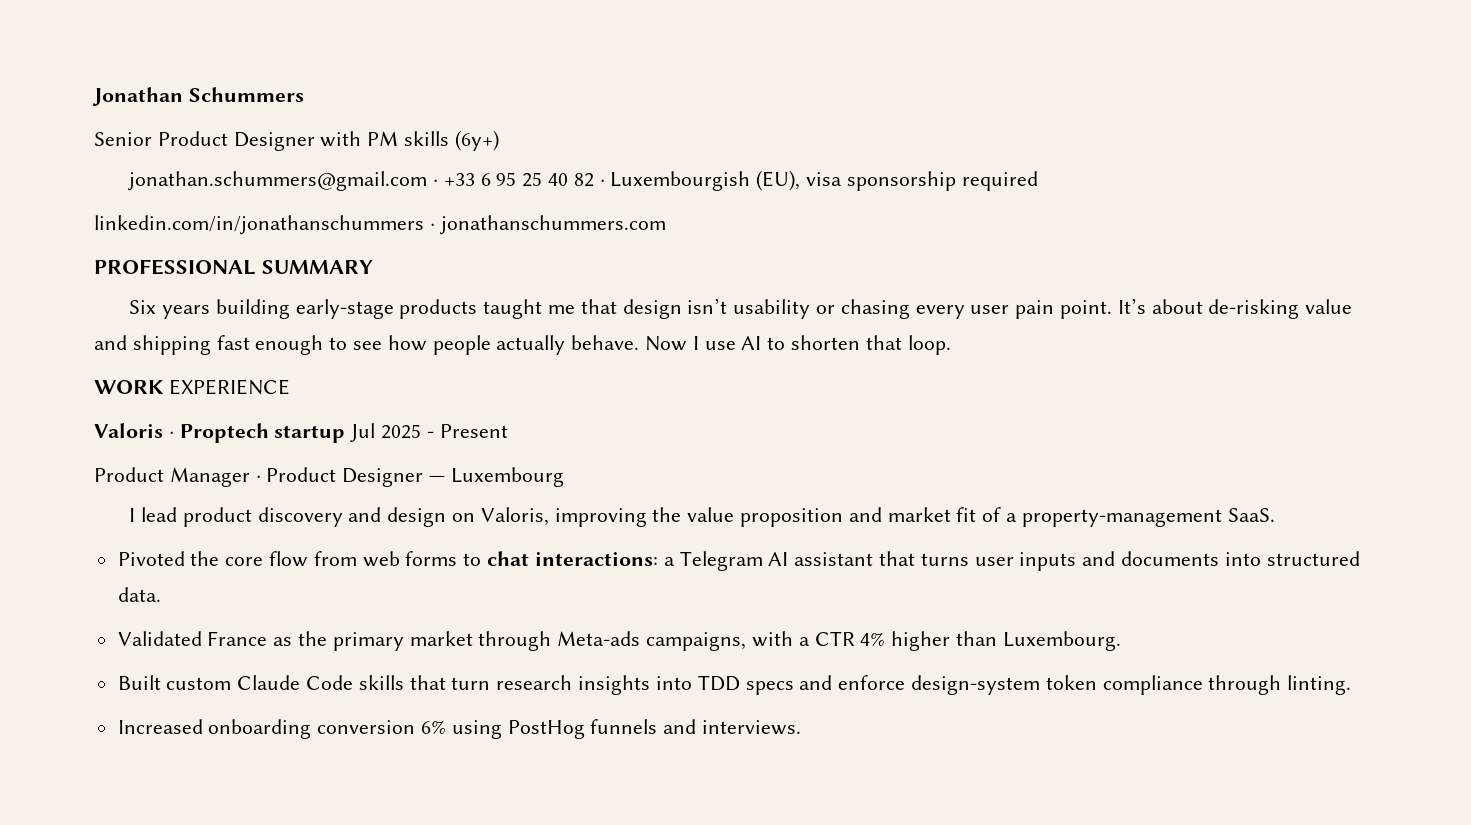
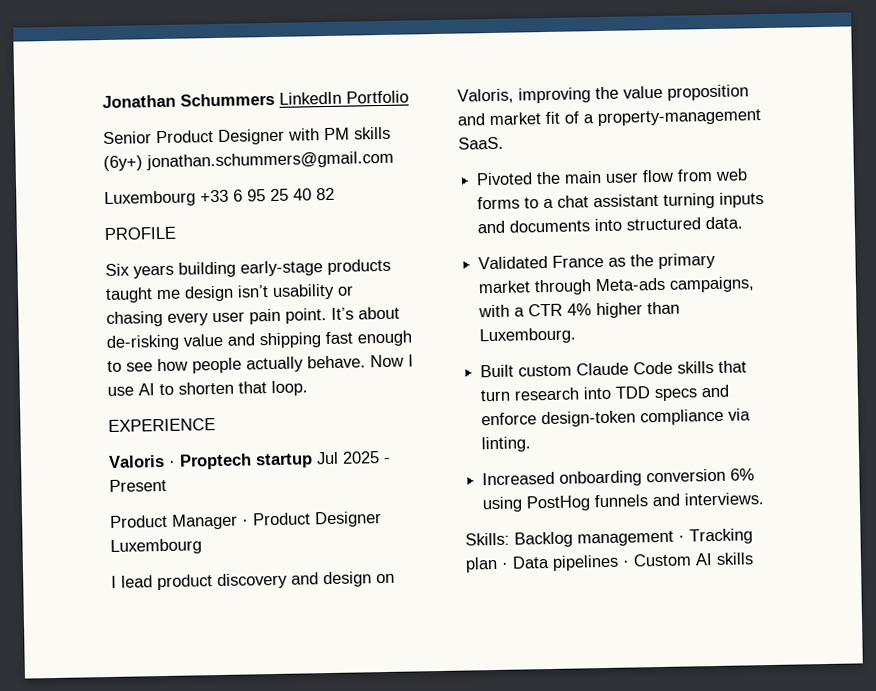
- Jonathan Schummers
+ Jonathan Schummers LinkedIn Portfolio
- Senior Product Designer with PM skills (6y+)
- jonathan.schummers@gmail.com · +33 6 95 25 40 82 · Luxembourgish (EU), visa sponsorship required
- linkedin.com/in/jonathanschummers · jonathanschummers.com
- PROFESSIONAL SUMMARY
+ Senior Product Designer with PM skills (6y+) jonathan.schummers@gmail.com
+ Luxembourg +33 6 95 25 40 82
+ PROFILE
- Six years building early-stage products taught me that design isn’t usability or chasing every user pain point.
+ Six years building early-stage products taught me design isn’t usability or chasing every user pain point.
- WORK EXPERIENCE
+ EXPERIENCE
- Product Manager · Product Designer — Luxembourg
+ Product Manager · Product Designer Luxembourg
- Pivoted the core flow from web forms to chat interactions: a Telegram AI assistant that turns user inputs and documents into structured data.
+ Pivoted the main user flow from web forms to a chat assistant turning inputs and documents into structured data.
- Built custom Claude Code skills that turn research insights into TDD specs and enforce design-system token compliance through linting.
+ Built custom Claude Code skills that turn research into TDD specs and enforce design-token compliance via linting.
+ Skills: Backlog management · Tracking plan · Data pipelines · Custom AI skills

